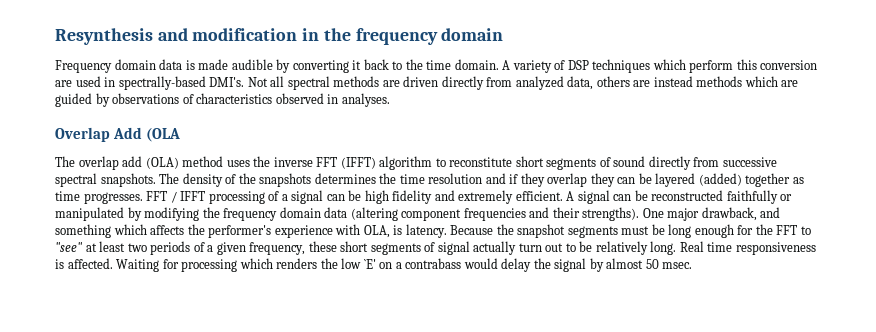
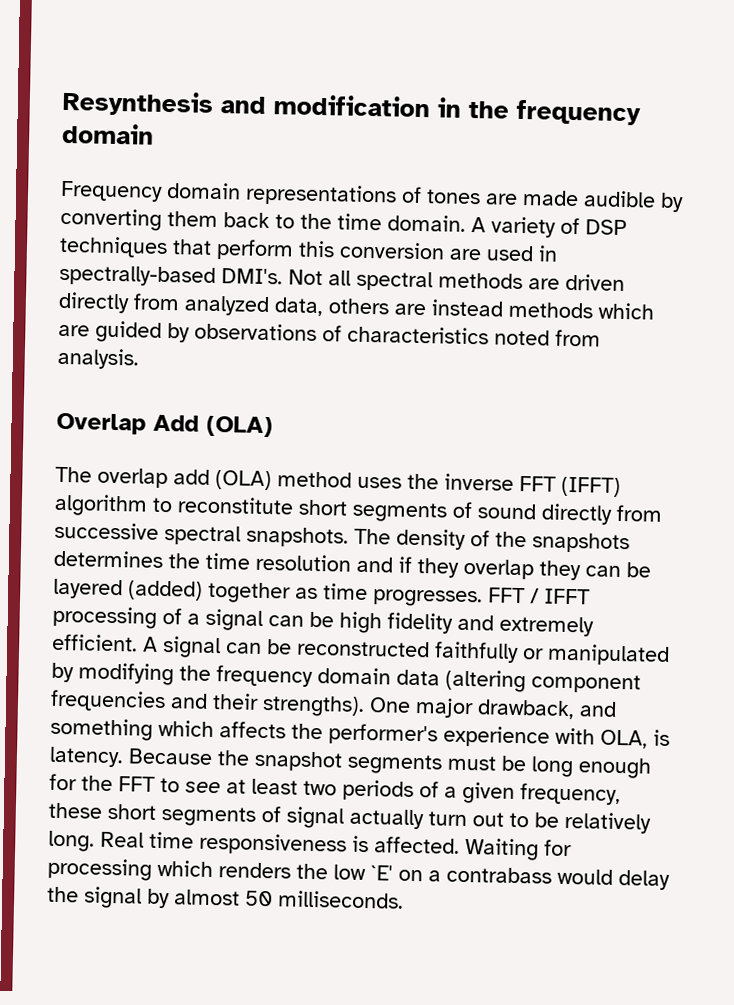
- Frequency domain data is made audible by converting it back to the time domain.
+ Frequency domain representations of tones are made audible by converting them back to the time domain.
- A variety of DSP techniques which perform this conversion are used in spectrally-based DMI's.
+ A variety of DSP techniques that perform this conversion are used in spectrally-based DMI's.
- Not all spectral methods are driven directly from analyzed data, others are instead methods which are guided by observations of characteristics observed in analyses.
+ Not all spectral methods are driven directly from analyzed data, others are instead methods which are guided by observations of characteristics noted from analysis.
- Overlap Add (OLA
+ Overlap Add (OLA)
- Because the snapshot segments must be long enough for the FFT to "see" at least two periods of a given frequency, these short segments of signal actually turn out to be relatively long.
+ Because the snapshot segments must be long enough for the FFT to see at least two periods of a given frequency, these short segments of signal actually turn out to be relatively long.
- Waiting for processing which renders the low `E' on a contrabass would delay the signal by almost 50 msec.
+ Waiting for processing which renders the low `E' on a contrabass would delay the signal by almost 50 milliseconds.

